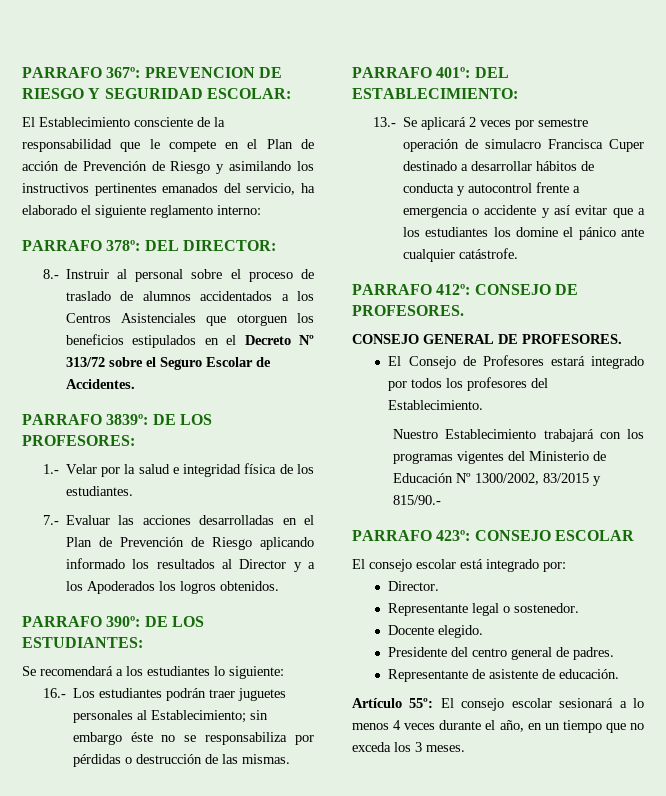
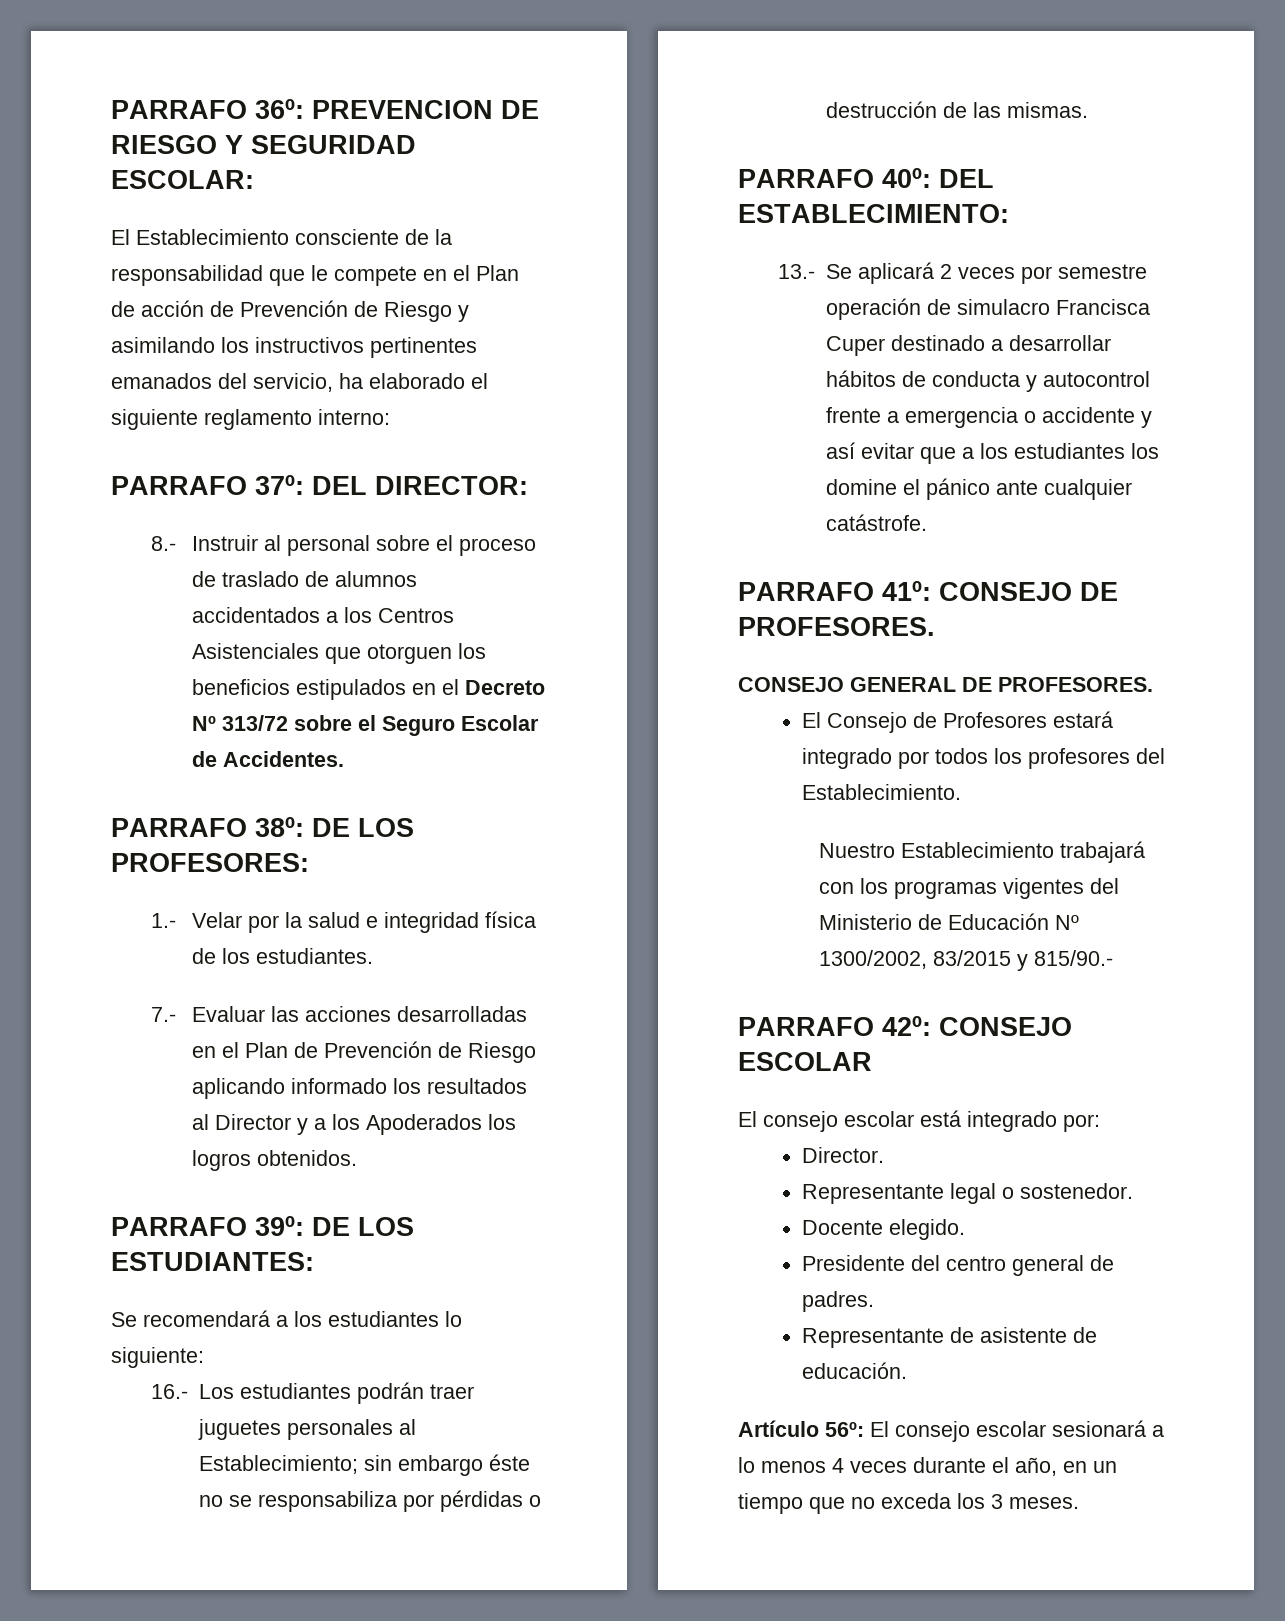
- PARRAFO 367º: PREVENCION DE RIESGO Y SEGURIDAD ESCOLAR:
+ PARRAFO 36º: PREVENCION DE RIESGO Y SEGURIDAD ESCOLAR:
- PARRAFO 378º: DEL DIRECTOR:
+ PARRAFO 37º: DEL DIRECTOR:
- PARRAFO 3839º: DE LOS PROFESORES:
+ PARRAFO 38º: DE LOS PROFESORES:
- PARRAFO 390º: DE LOS ESTUDIANTES:
+ PARRAFO 39º: DE LOS ESTUDIANTES:
- PARRAFO 401º: DEL ESTABLECIMIENTO:
+ PARRAFO 40º: DEL ESTABLECIMIENTO:
- PARRAFO 412º: CONSEJO DE PROFESORES.
+ PARRAFO 41º: CONSEJO DE PROFESORES.
- PARRAFO 423º: CONSEJO ESCOLAR
+ PARRAFO 42º: CONSEJO ESCOLAR
- Artículo 55º: El consejo escolar sesionará a lo menos 4 veces durante el año, en un tiempo que no exceda los 3 meses.
+ Artículo 56º: El consejo escolar sesionará a lo menos 4 veces durante el año, en un tiempo que no exceda los 3 meses.

